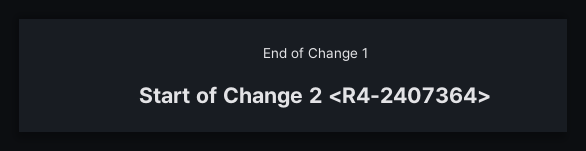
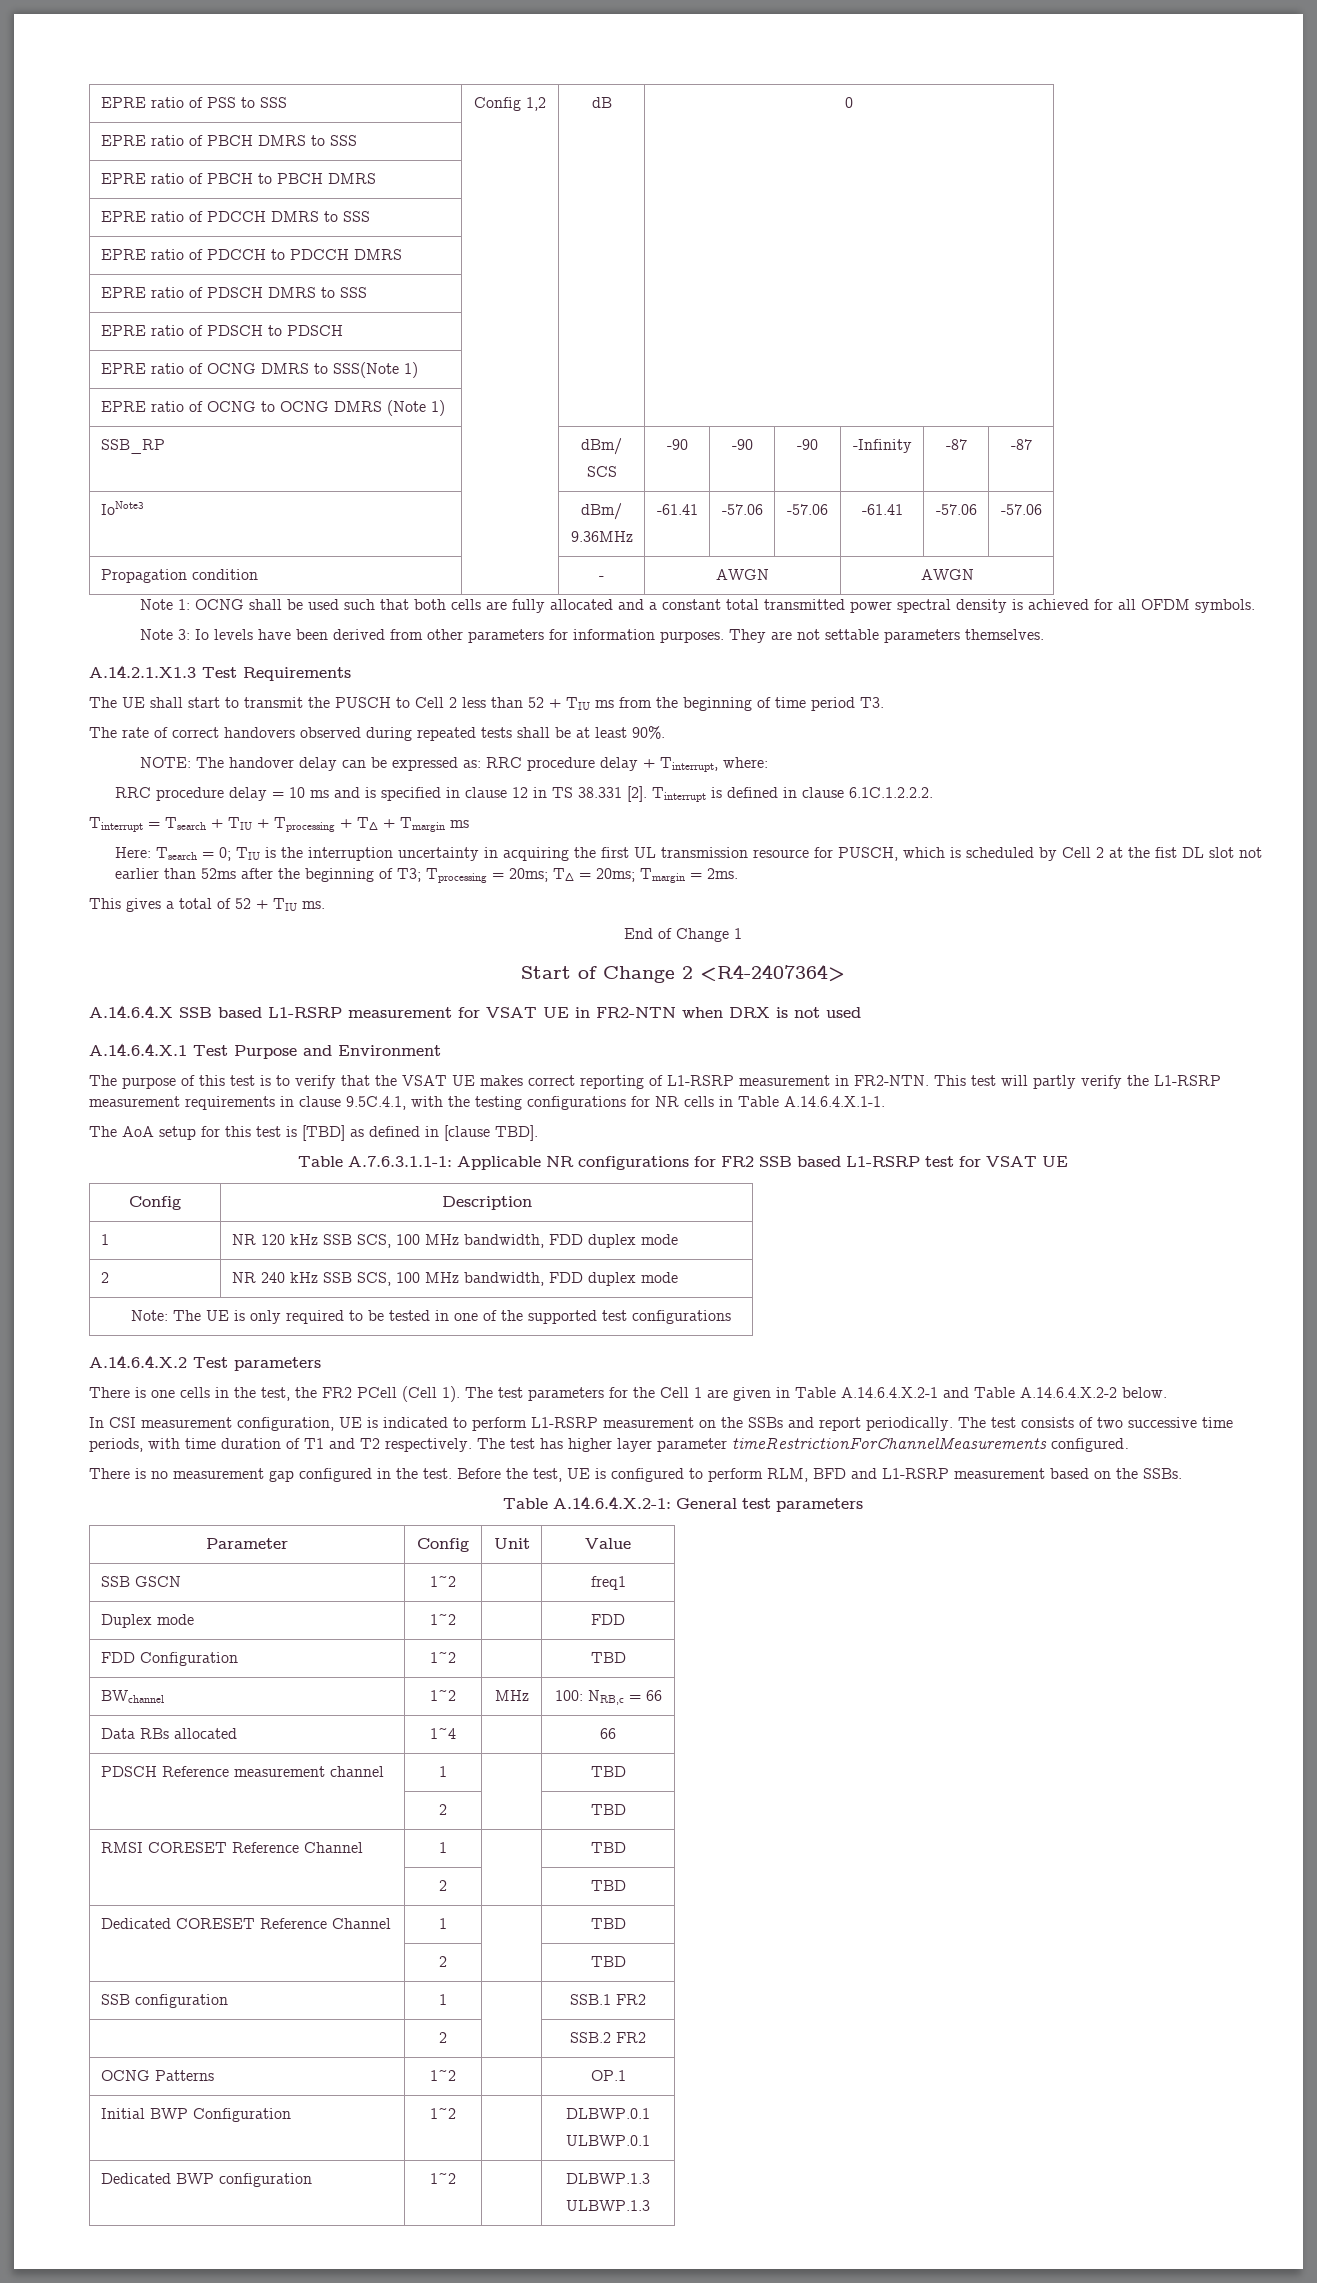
+ EPRE ratio of PSS to SSS | Config 1,2 | dB | 0
+ EPRE ratio of PBCH DMRS to SSS | | |
+ EPRE ratio of PBCH to PBCH DMRS | | |
+ EPRE ratio of PDCCH DMRS to SSS | | |
+ EPRE ratio of PDCCH to PDCCH DMRS | | |
+ EPRE ratio of PDSCH DMRS to SSS | | |
+ EPRE ratio of PDSCH to PDSCH | | |
+ EPRE ratio of OCNG DMRS to SSS(Note 1) | | |
+ EPRE ratio of OCNG to OCNG DMRS (Note 1) | | |
+ SSB_RP | | dBm/
+ SCS | -90 | -90 | -90 | -Infinity | -87 | -87
+ IoNote3 | | dBm/
+ 9.36MHz | -61.41 | -57.06 | -57.06 | -61.41 | -57.06 | -57.06
+ Propagation condition | | - | AWGN | AWGN
+ Note 1: OCNG shall be used such that both cells are fully allocated and a constant total transmitted power spectral density is achieved for all OFDM symbols.
+ Note 3: Io levels have been derived from other parameters for information purposes. They are not settable parameters themselves.
+ A.14.2.1.X1.3 Test Requirements
+ The UE shall start to transmit the PUSCH to Cell 2 less than 52 + TIU ms from the beginning of time period T3.
+ The rate of correct handovers observed during repeated tests shall be at least 90%.
+ NOTE: The handover delay can be expressed as: RRC procedure delay + Tinterrupt, where:
+ RRC procedure delay = 10 ms and is specified in clause 12 in TS 38.331 [2]. Tinterrupt is defined in clause 6.1C.1.2.2.2.
+ Tinterrupt = Tsearch + TIU + Tprocessing + T∆ + Tmargin ms
+ Here: Tsearch = 0; TIU is the interruption uncertainty in acquiring the first UL transmission resource for PUSCH, which is scheduled by Cell 2 at the fist DL slot not earlier than 52ms after the beginning of T3; Tprocessing = 20ms; T∆ = 20ms; Tmargin = 2ms.
+ This gives a total of 52 + TIU ms.
+ A.14.6.4.X SSB based L1-RSRP measurement for VSAT UE in FR2-NTN when DRX is not used
+ A.14.6.4.X.1 Test Purpose and Environment
+ The purpose of this test is to verify that the VSAT UE makes correct reporting of L1-RSRP measurement in FR2-NTN. This test will partly verify the L1-RSRP measurement requirements in clause 9.5C.4.1, with the testing configurations for NR cells in Table A.14.6.4.X.1-1.
+ The AoA setup for this test is [TBD] as defined in [clause TBD].
+ Table A.7.6.3.1.1-1: Applicable NR configurations for FR2 SSB based L1-RSRP test for VSAT UE
+ Config | Description
+ 1 | NR 120 kHz SSB SCS, 100 MHz bandwidth, FDD duplex mode
+ 2 | NR 240 kHz SSB SCS, 100 MHz bandwidth, FDD duplex mode
+ Note: The UE is only required to be tested in one of the supported test configurations
+ A.14.6.4.X.2 Test parameters
+ There is one cells in the test, the FR2 PCell (Cell 1). The test parameters for the Cell 1 are given in Table A.14.6.4.X.2-1 and Table A.14.6.4.X.2-2 below.
+ In CSI measurement configuration, UE is indicated to perform L1-RSRP measurement on the SSBs and report periodically. The test consists of two successive time periods, with time duration of T1 and T2 respectively. The test has higher layer parameter timeRestrictionForChannelMeasurements configured.
+ There is no measurement gap configured in the test. Before the test, UE is configured to perform RLM, BFD and L1-RSRP measurement based on the SSBs.
+ Table A.14.6.4.X.2-1: General test parameters
+ Parameter | Config | Unit | Value
+ SSB GSCN | 1~2 | | freq1
+ Duplex mode | 1~2 | | FDD
+ FDD Configuration | 1~2 | | TBD
+ BWchannel | 1~2 | MHz | 100: NRB,c = 66
+ Data RBs allocated | 1~4 | | 66
+ PDSCH Reference measurement channel | 1 | | TBD
+ | 2 | | TBD
+ RMSI CORESET Reference Channel | 1 | | TBD
+ | 2 | | TBD
+ Dedicated CORESET Reference Channel | 1 | | TBD
+ | 2 | | TBD
+ SSB configuration | 1 | | SSB.1 FR2
+ | 2 | | SSB.2 FR2
+ OCNG Patterns | 1~2 | | OP.1
+ Initial BWP Configuration | 1~2 | | DLBWP.0.1
+ ULBWP.0.1
+ Dedicated BWP configuration | 1~2 | | DLBWP.1.3
+ ULBWP.1.3

